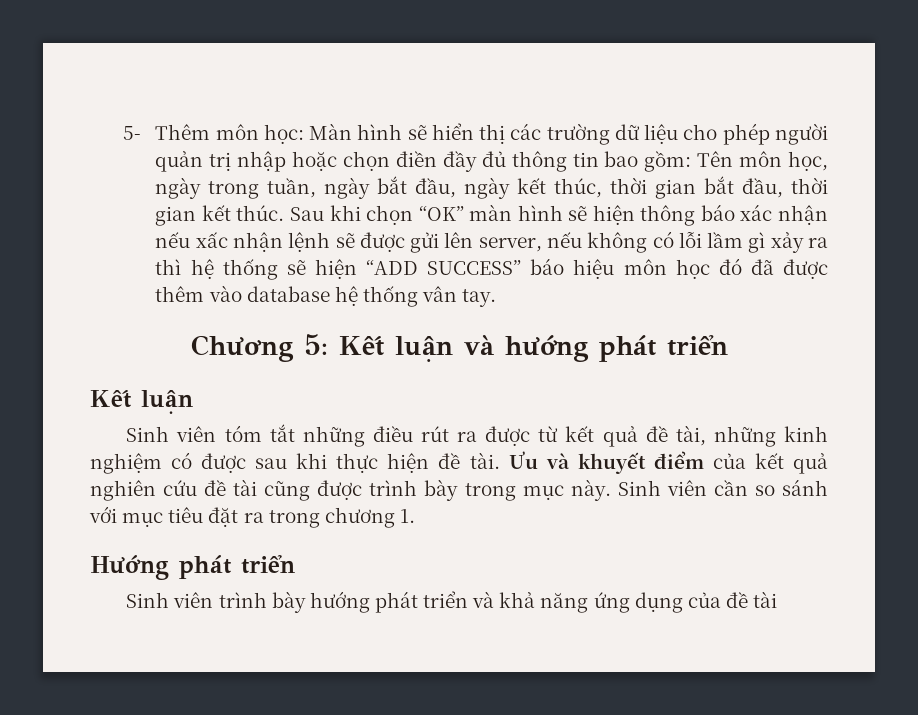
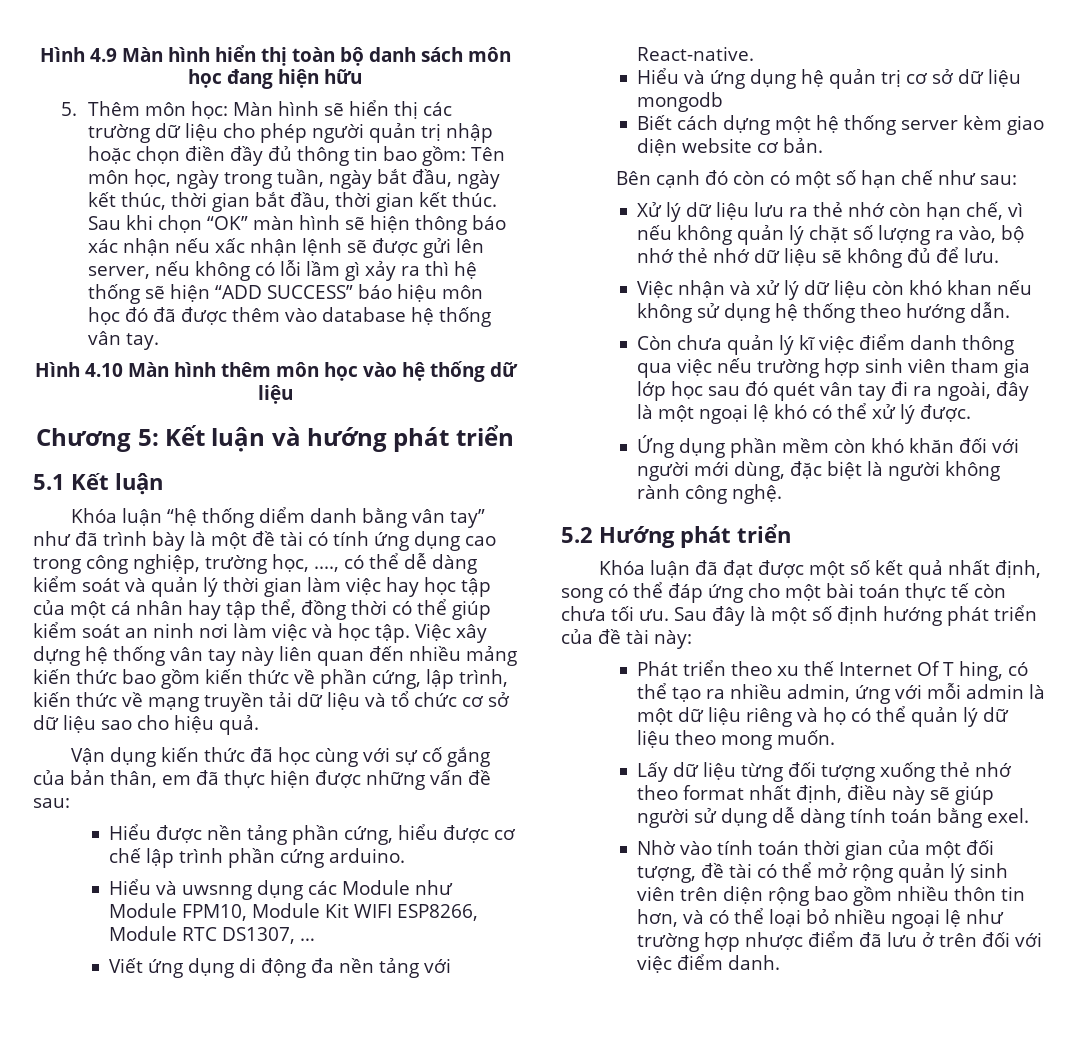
- 5- Thêm môn học: Màn hình sẽ hiển thị các trường dữ liệu cho phép người quản trị nhập hoặc chọn điền đầy đủ thông tin bao gồm: Tên môn học, ngày trong tuần, ngày bắt đầu, ngày kết thúc, thời gian bắt đầu, thời gian kết thúc.
+ Hình 4.9 Màn hình hiển thị toàn bộ danh sách môn học đang hiện hữu
+ 5. Thêm môn học: Màn hình sẽ hiển thị các trường dữ liệu cho phép người quản trị nhập hoặc chọn điền đầy đủ thông tin bao gồm: Tên môn học, ngày trong tuần, ngày bắt đầu, ngày kết thúc, thời gian bắt đầu, thời gian kết thúc.
+ Hình 4.10 Màn hình thêm môn học vào hệ thống dữ liệu
  Chương 5: Kết luận và hướng phát triển
- Kết luận
+ 5.1 Kết luận
- Sinh viên tóm tắt những điều rút ra được từ kết quả đề tài, những kinh nghiệm có được sau khi thực hiện đề tài. Ưu và khuyết điểm của kết quả nghiên cứu đề tài cũng được trình bày trong mục này. Sinh viên cần so sánh với mục tiêu đặt ra trong chương 1.
- Hướng phát triển
- Sinh viên trình bày hướng phát triển và khả năng ứng dụng của đề tài
+ Khóa luận “hệ thống diểm danh bằng vân tay” như đã trình bày là một đề tài có tính ứng dụng cao trong công nghiệp, trường học, ...., có thể dễ dàng kiểm soát và quản lý thời gian làm việc hay học tập của một cá nhân hay tập thể, đồng thời có thể giúp kiểm soát an ninh nơi làm việc và học tập. Việc xây dựng hệ thống vân tay này liên quan đến nhiều mảng kiến thức bao gồm kiến thức về phần cứng, lập trình, kiến thức về mạng truyền tải dữ liệu và tổ chức cơ sở dữ liệu sao cho hiệu quả.
+ Vận dụng kiến thức đã học cùng với sự cố gắng của bản thân, em đã thực hiện được những vấn đề sau:
+ Hiểu được nền tảng phần cứng, hiểu được cơ chế lập trình phần cứng arduino.
+ Hiểu và uwsnng dụng các Module như Module FPM10, Module Kit WIFI ESP8266, Module RTC DS1307, …
+ Viết ứng dụng di động đa nền tảng với React-native.
+ Hiểu và ứng dụng hệ quản trị cơ sở dữ liệu mongodb
+ Biết cách dựng một hệ thống server kèm giao diện website cơ bản.
+ Bên cạnh đó còn có một số hạn chế như sau:
+ Xử lý dữ liệu lưu ra thẻ nhớ còn hạn chế, vì nếu không quản lý chặt số lượng ra vào, bộ nhớ thẻ nhớ dữ liệu sẽ không đủ để lưu.
+ Việc nhận và xử lý dữ liệu còn khó khan nếu không sử dụng hệ thống theo hướng dẫn.
+ Còn chưa quản lý kĩ việc điểm danh thông qua việc nếu trường hợp sinh viên tham gia lớp học sau đó quét vân tay đi ra ngoài, đây là một ngoại lệ khó có thể xử lý được.
+ Ứng dụng phần mềm còn khó khăn đối với người mới dùng, đặc biệt là người không rành công nghệ.
+ 5.2 Hướng phát triển
+ Khóa luận đã đạt được một số kết quả nhất định, song có thể đáp ứng cho một bài toán thực tế còn chưa tối ưu. Sau đây là một số định hướng phát triển của đề tài này:
+ Phát triển theo xu thế Internet Of T hing, có thể tạo ra nhiều admin, ứng với mỗi admin là một dữ liệu riêng và họ có thể quản lý dữ liệu theo mong muốn.
+ Lấy dữ liệu từng đối tượng xuống thẻ nhớ theo format nhất định, điều này sẽ giúp người sử dụng dễ dàng tính toán bằng exel.
+ Nhờ vào tính toán thời gian của một đối tượng, đề tài có thể mở rộng quản lý sinh viên trên diện rộng bao gồm nhiều thôn tin hơn, và có thể loại bỏ nhiều ngoại lệ như trường hợp nhược điểm đã lưu ở trên đối với việc điểm danh.

